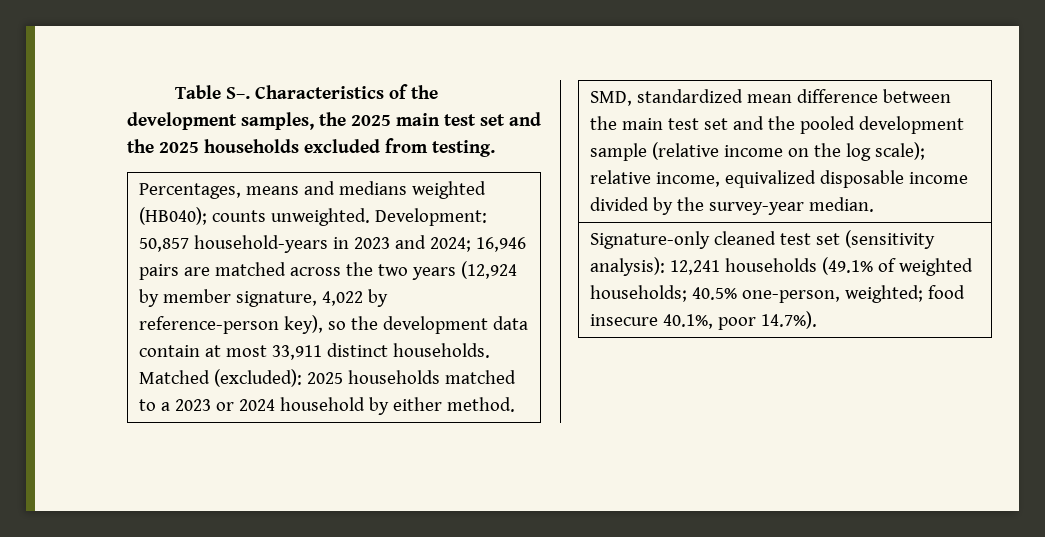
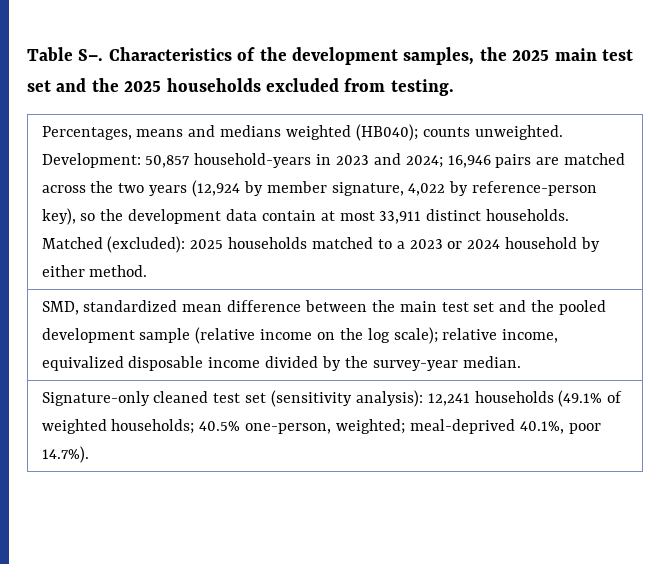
- Signature-only cleaned test set (sensitivity analysis): 12,241 households (49.1% of weighted households; 40.5% one-person, weighted; food insecure 40.1%, poor 14.7%).
+ Signature-only cleaned test set (sensitivity analysis): 12,241 households (49.1% of weighted households; 40.5% one-person, weighted; meal-deprived 40.1%, poor 14.7%).

